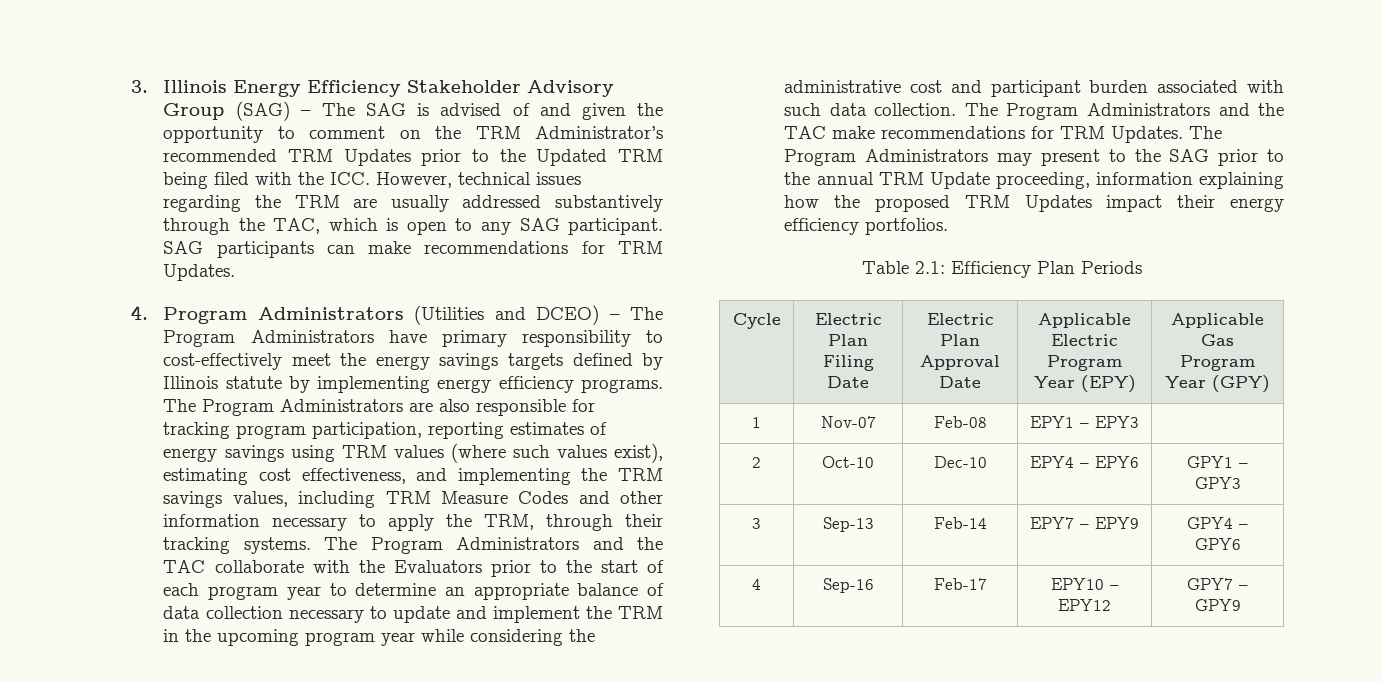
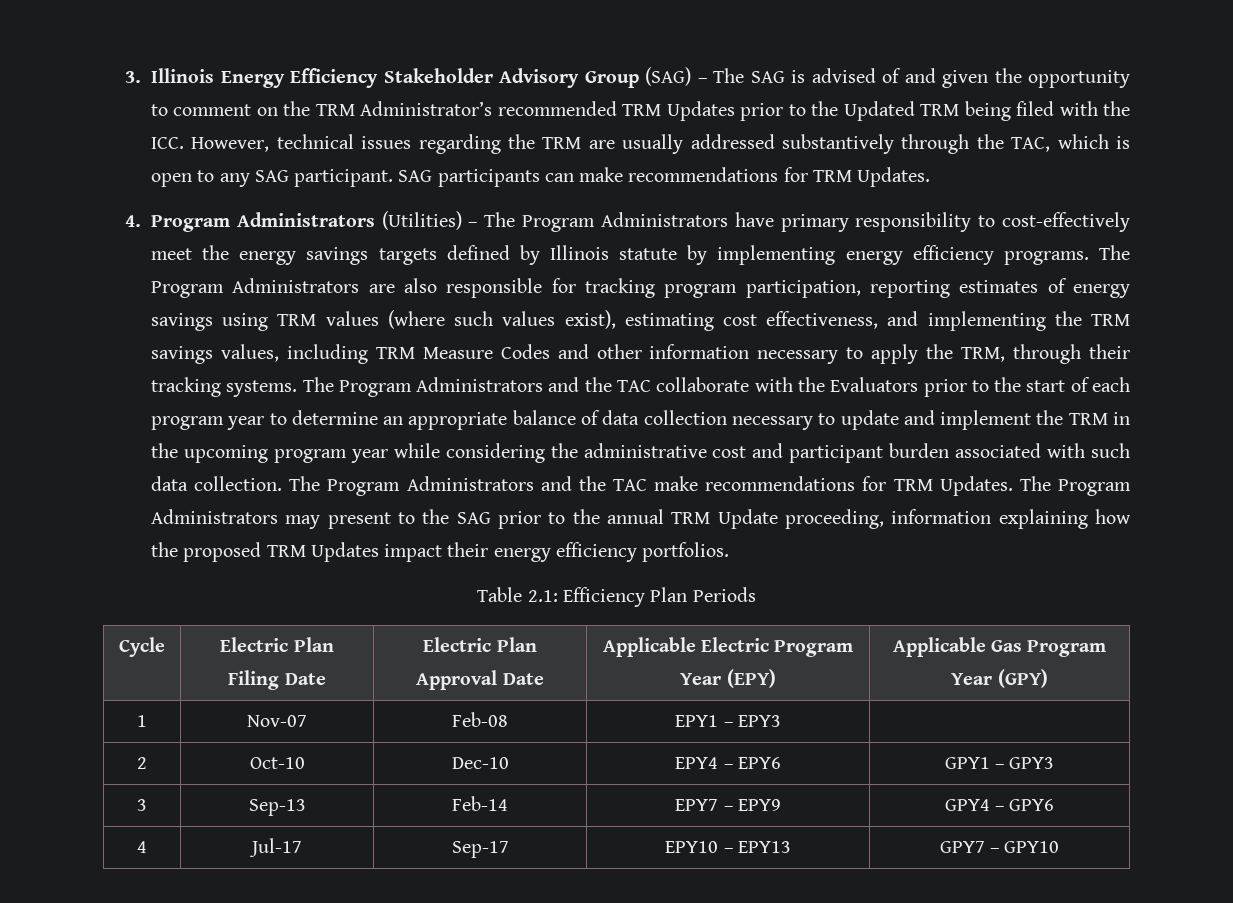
- 4. Program Administrators (Utilities and DCEO) – The Program Administrators have primary responsibility to cost-effectively meet the energy savings targets defined by Illinois statute by implementing energy efficiency programs.
+ 4. Program Administrators (Utilities) – The Program Administrators have primary responsibility to cost-effectively meet the energy savings targets defined by Illinois statute by implementing energy efficiency programs.
- 4 | Sep-16 | Feb-17 | EPY10 – EPY12 | GPY7 – GPY9
+ 4 | Jul-17 | Sep-17 | EPY10 – EPY13 | GPY7 – GPY10

